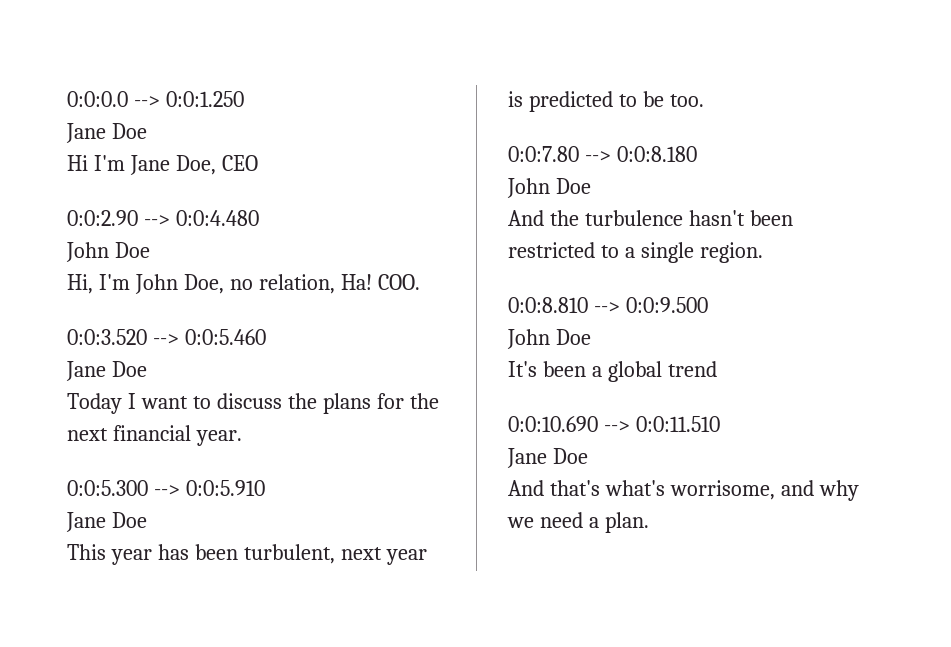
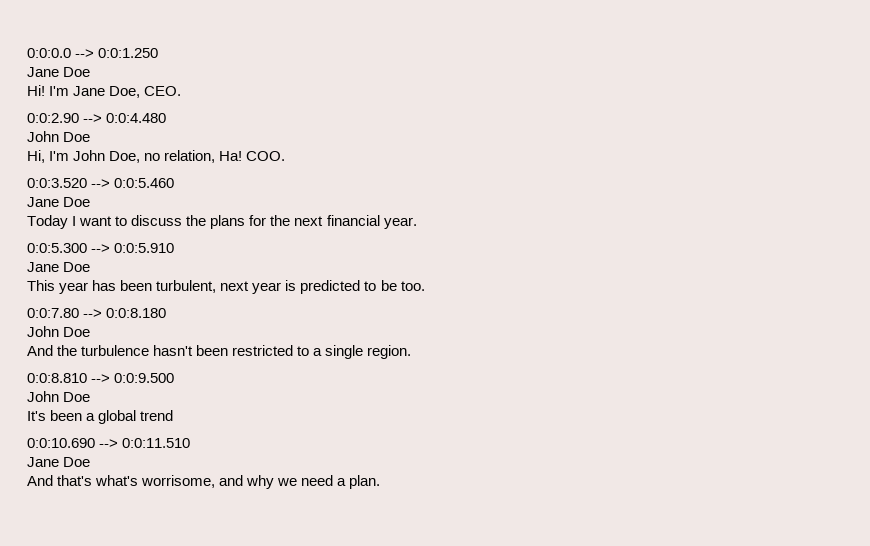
- Hi I'm Jane Doe, CEO
+ Hi! I'm Jane Doe, CEO.

